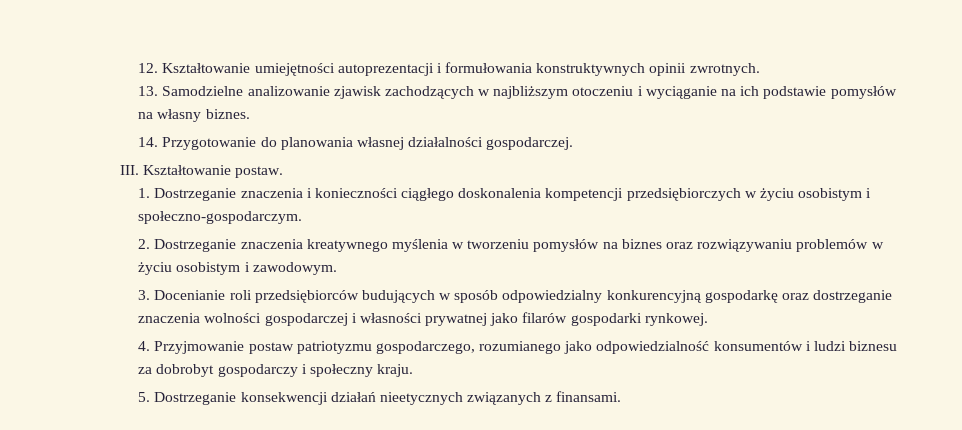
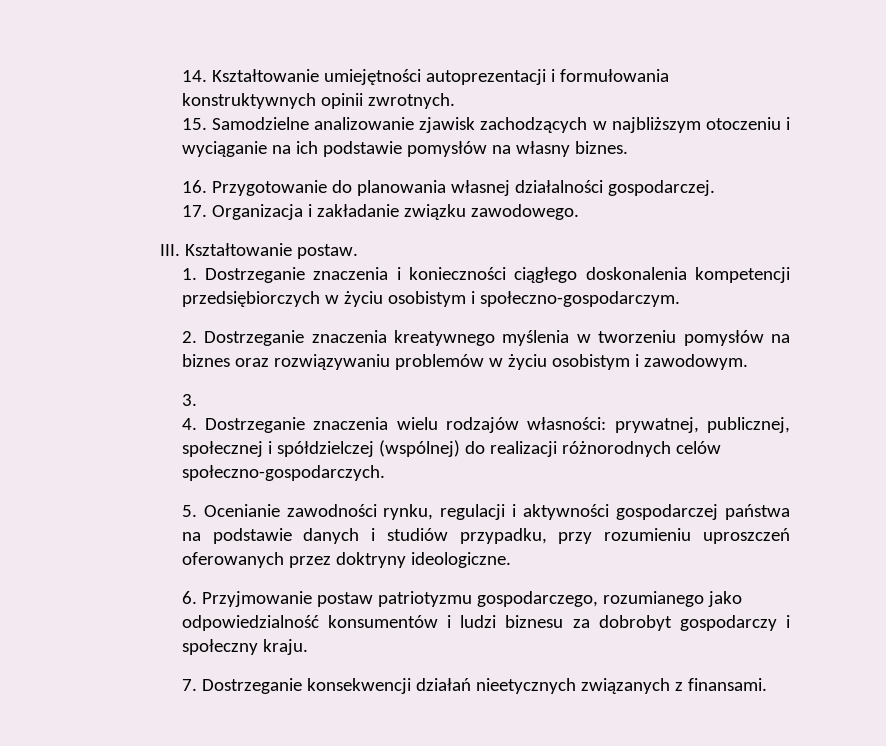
- 12. Kształtowanie umiejętności autoprezentacji i formułowania konstruktywnych opinii zwrotnych.
+ 14. Kształtowanie umiejętności autoprezentacji i formułowania konstruktywnych opinii zwrotnych.
- 13. Samodzielne analizowanie zjawisk zachodzących w najbliższym otoczeniu i wyciąganie na ich podstawie pomysłów na własny biznes.
+ 15. Samodzielne analizowanie zjawisk zachodzących w najbliższym otoczeniu i wyciąganie na ich podstawie pomysłów na własny biznes.
- 14. Przygotowanie do planowania własnej działalności gospodarczej.
+ 16. Przygotowanie do planowania własnej działalności gospodarczej.
+ 17. Organizacja i zakładanie związku zawodowego.
- 3. Docenianie roli przedsiębiorców budujących w sposób odpowiedzialny konkurencyjną gospodarkę oraz dostrzeganie znaczenia wolności gospodarczej i własności prywatnej jako filarów gospodarki rynkowej.
- 4. Przyjmowanie postaw patriotyzmu gospodarczego, rozumianego jako odpowiedzialność konsumentów i ludzi biznesu za dobrobyt gospodarczy i społeczny kraju.
+ 3.
+ 4. Dostrzeganie znaczenia wielu rodzajów własności: prywatnej, publicznej, społecznej i spółdzielczej (wspólnej) do realizacji różnorodnych celów społeczno-gospodarczych.
+ 5. Ocenianie zawodności rynku, regulacji i aktywności gospodarczej państwa na podstawie danych i studiów przypadku, przy rozumieniu uproszczeń oferowanych przez doktryny ideologiczne.
+ 6. Przyjmowanie postaw patriotyzmu gospodarczego, rozumianego jako odpowiedzialność konsumentów i ludzi biznesu za dobrobyt gospodarczy i społeczny kraju.
- 5. Dostrzeganie konsekwencji działań nieetycznych związanych z finansami.
+ 7. Dostrzeganie konsekwencji działań nieetycznych związanych z finansami.

